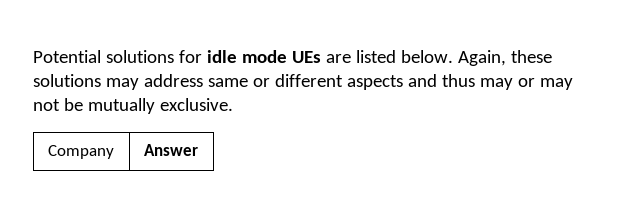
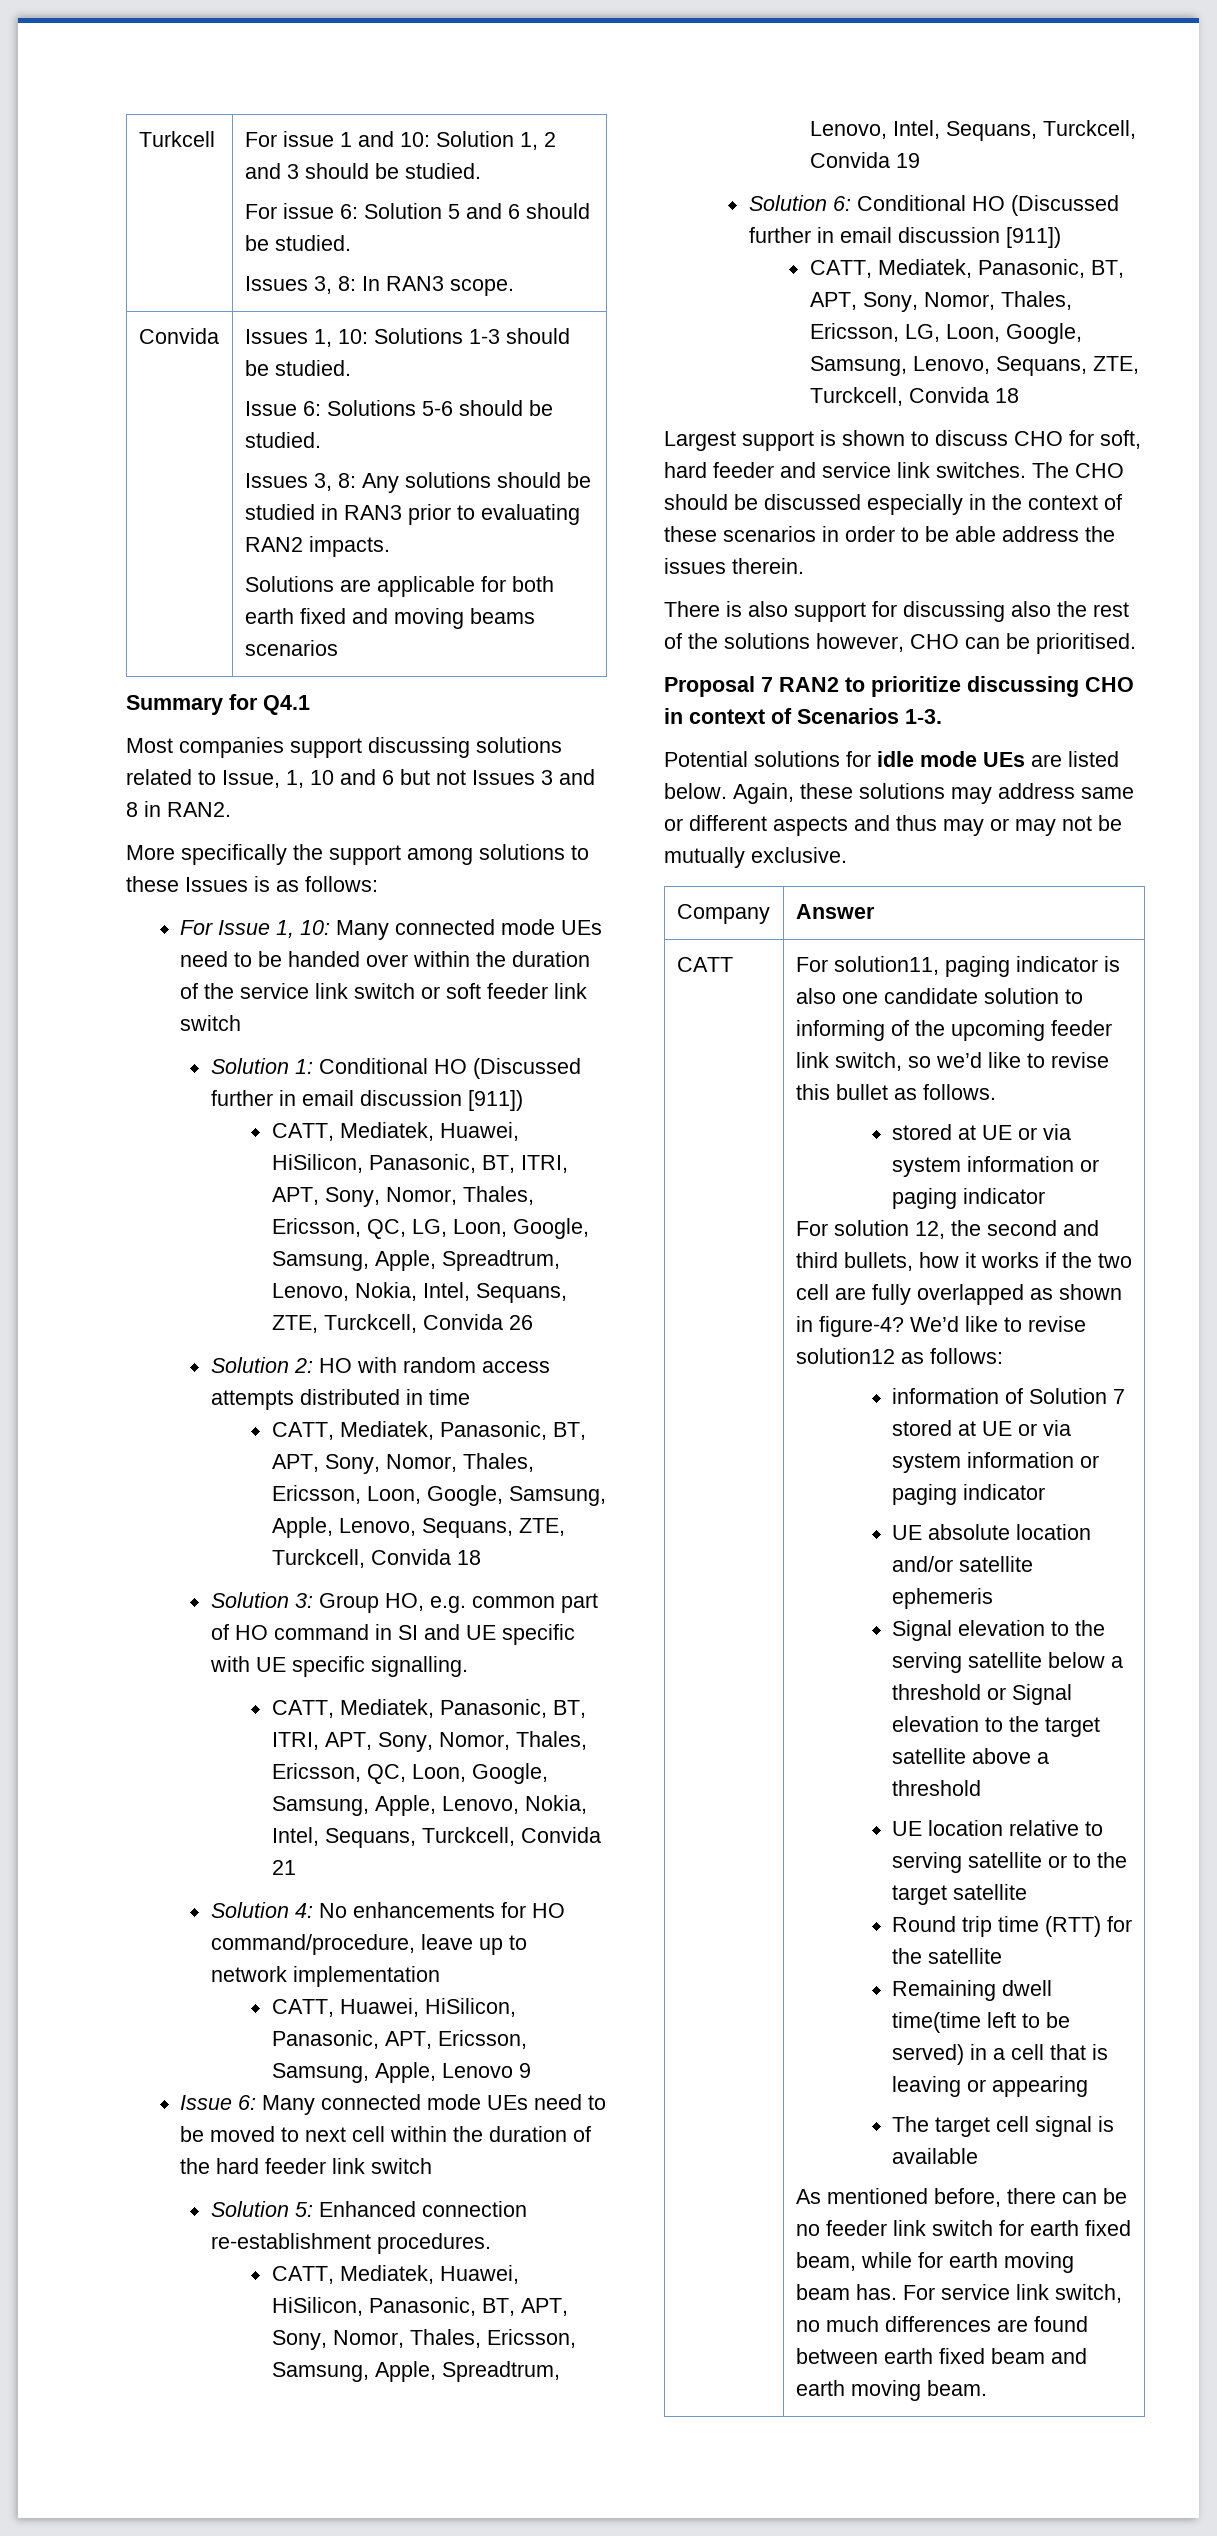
+ Turkcell | For issue 1 and 10: Solution 1, 2 and 3 should be studied.
+ For issue 6: Solution 5 and 6 should be studied.
+ Issues 3, 8: In RAN3 scope.
+ Convida | Issues 1, 10: Solutions 1-3 should be studied.
+ Issue 6: Solutions 5-6 should be studied.
+ Issues 3, 8: Any solutions should be studied in RAN3 prior to evaluating RAN2 impacts.
+ Solutions are applicable for both earth fixed and moving beams scenarios
+ Summary for Q4.1
+ Most companies support discussing solutions related to Issue, 1, 10 and 6 but not Issues 3 and 8 in RAN2.
+ More specifically the support among solutions to these Issues is as follows:
+ For Issue 1, 10: Many connected mode UEs need to be handed over within the duration of the service link switch or soft feeder link switch
+ Solution 1: Conditional HO (Discussed further in email discussion [911])
+ CATT, Mediatek, Huawei, HiSilicon, Panasonic, BT, ITRI, APT, Sony, Nomor, Thales, Ericsson, QC, LG, Loon, Google, Samsung, Apple, Spreadtrum, Lenovo, Nokia, Intel, Sequans, ZTE, Turckcell, Convida 26
+ Solution 2: HO with random access attempts distributed in time
+ CATT, Mediatek, Panasonic, BT, APT, Sony, Nomor, Thales, Ericsson, Loon, Google, Samsung, Apple, Lenovo, Sequans, ZTE, Turckcell, Convida 18
+ Solution 3: Group HO, e.g. common part of HO command in SI and UE specific with UE specific signalling.
+ CATT, Mediatek, Panasonic, BT, ITRI, APT, Sony, Nomor, Thales, Ericsson, QC, Loon, Google, Samsung, Apple, Lenovo, Nokia, Intel, Sequans, Turckcell, Convida 21
+ Solution 4: No enhancements for HO command/procedure, leave up to network implementation
+ CATT, Huawei, HiSilicon, Panasonic, APT, Ericsson, Samsung, Apple, Lenovo 9
+ Issue 6: Many connected mode UEs need to be moved to next cell within the duration of the hard feeder link switch
+ Solution 5: Enhanced connection re-establishment procedures.
+ CATT, Mediatek, Huawei, HiSilicon, Panasonic, BT, APT, Sony, Nomor, Thales, Ericsson, Samsung, Apple, Spreadtrum, Lenovo, Intel, Sequans, Turckcell, Convida 19
+ Solution 6: Conditional HO (Discussed further in email discussion [911])
+ CATT, Mediatek, Panasonic, BT, APT, Sony, Nomor, Thales, Ericsson, LG, Loon, Google, Samsung, Lenovo, Sequans, ZTE, Turckcell, Convida 18
+ Largest support is shown to discuss CHO for soft, hard feeder and service link switches. The CHO should be discussed especially in the context of these scenarios in order to be able address the issues therein.
+ There is also support for discussing also the rest of the solutions however, CHO can be prioritised.
+ Proposal 7 RAN2 to prioritize discussing CHO in context of Scenarios 1-3.
+ CATT | For solution11, paging indicator is also one candidate solution to informing of the upcoming feeder link switch, so we’d like to revise this bullet as follows.
+ stored at UE or via system information or paging indicator
+ For solution 12, the second and third bullets, how it works if the two cell are fully overlapped as shown in figure-4? We’d like to revise solution12 as follows:
+ information of Solution 7 stored at UE or via system information or paging indicator
+ UE absolute location and/or satellite ephemeris
+ Signal elevation to the serving satellite below a threshold or Signal elevation to the target satellite above a threshold
+ UE location relative to serving satellite or to the target satellite
+ Round trip time (RTT) for the satellite
+ Remaining dwell time(time left to be served) in a cell that is leaving or appearing
+ The target cell signal is available
+ As mentioned before, there can be no feeder link switch for earth fixed beam, while for earth moving beam has. For service link switch, no much differences are found between earth fixed beam and earth moving beam.

